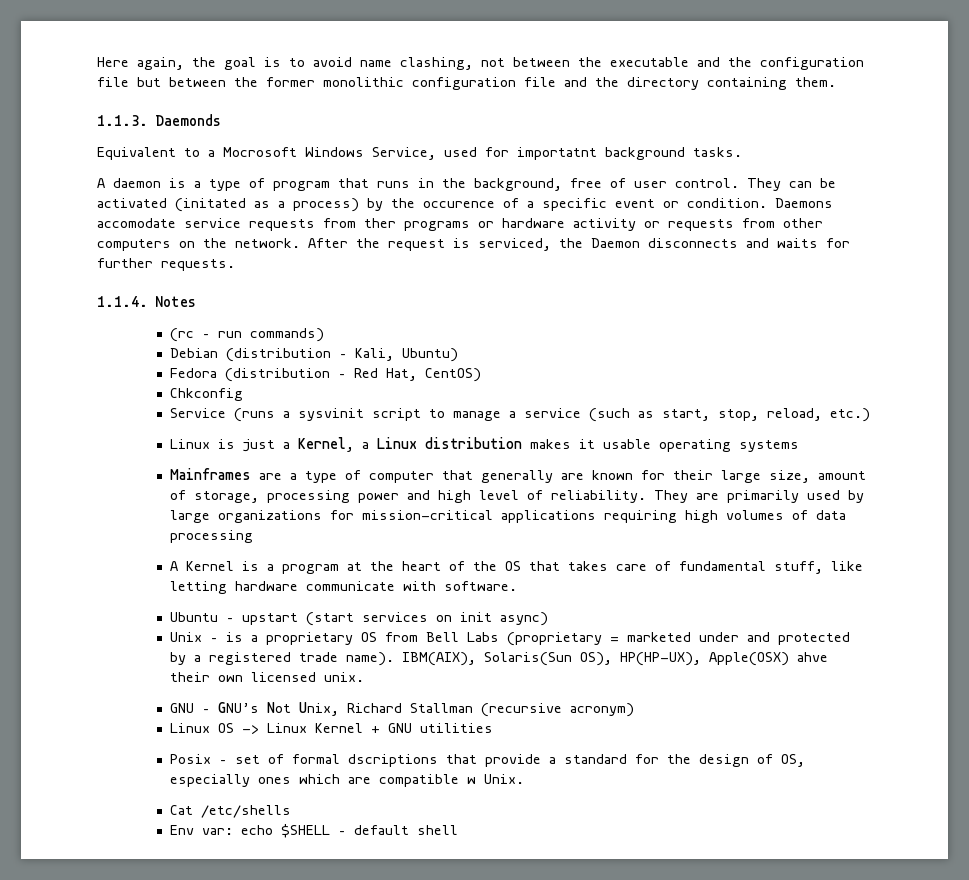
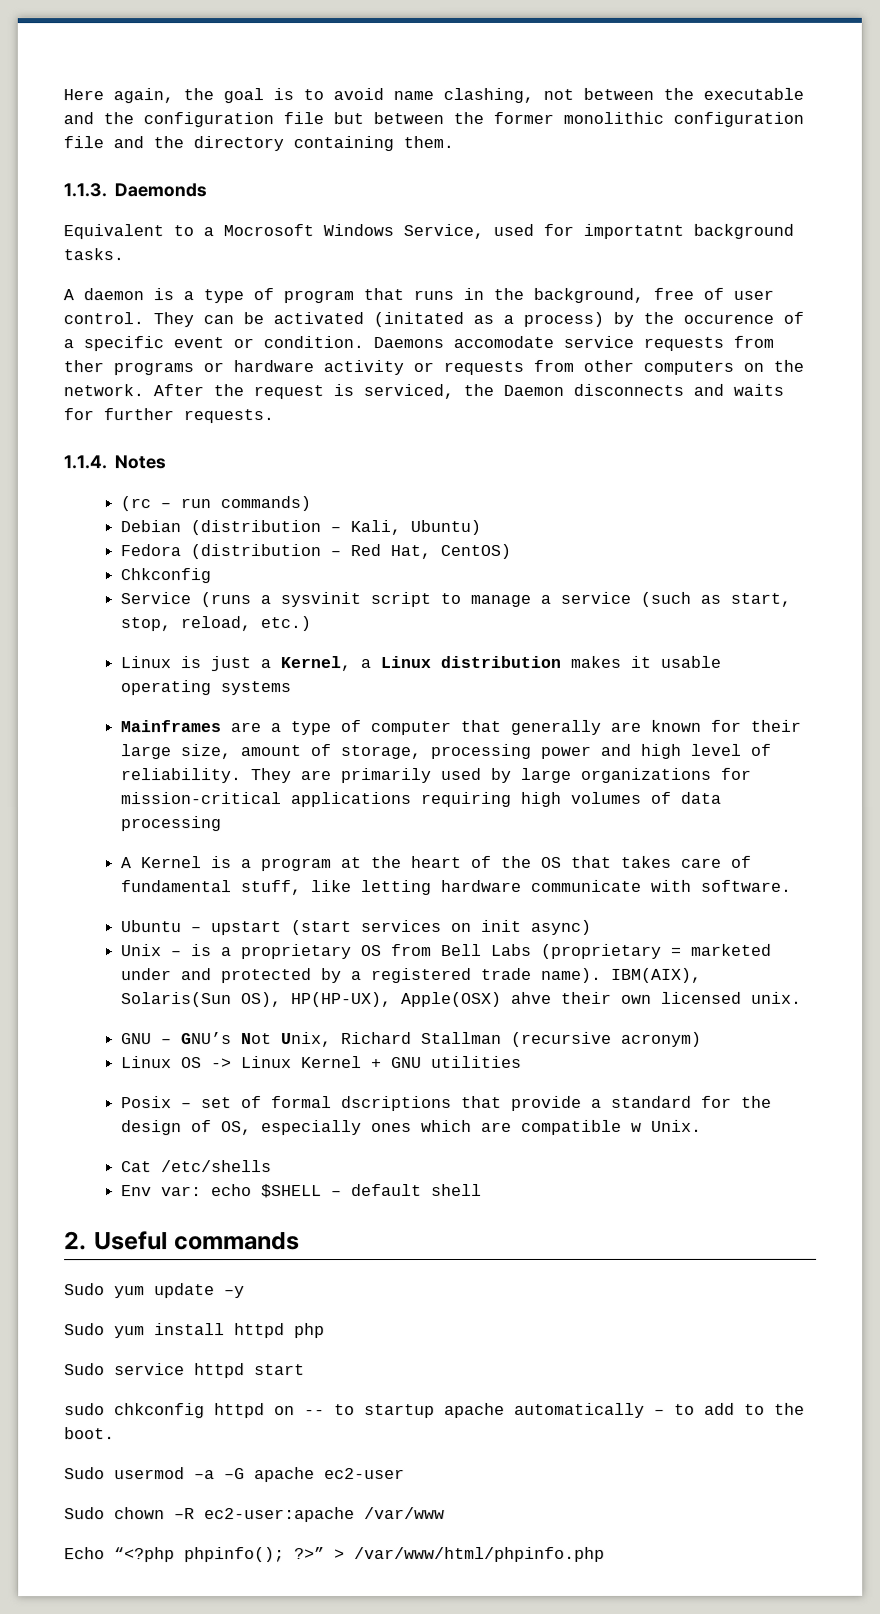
+ 2. Useful commands
+ Sudo yum update –y
+ Sudo yum install httpd php
+ Sudo service httpd start
+ sudo chkconfig httpd on -- to startup apache automatically – to add to the boot.
+ Sudo usermod –a –G apache ec2-user
+ Sudo chown –R ec2-user:apache /var/www
+ Echo “<?php phpinfo(); ?>” > /var/www/html/phpinfo.php

